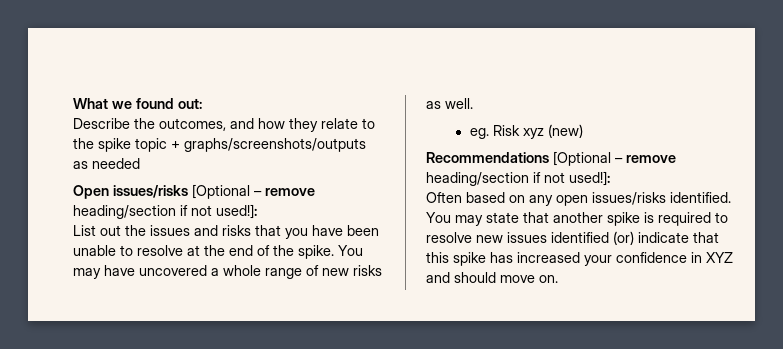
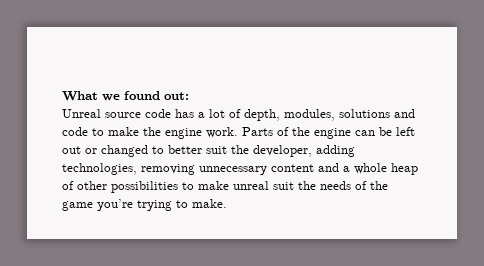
- Describe the outcomes, and how they relate to the spike topic + graphs/screenshots/outputs as needed
- Open issues/risks [Optional – remove heading/section if not used!]:
- List out the issues and risks that you have been unable to resolve at the end of the spike. You may have uncovered a whole range of new risks as well.
- eg. Risk xyz (new)
- Recommendations [Optional – remove heading/section if not used!]:
- Often based on any open issues/risks identified. You may state that another spike is required to resolve new issues identified (or) indicate that this spike has increased your confidence in XYZ and should move on.
+ Unreal source code has a lot of depth, modules, solutions and code to make the engine work. Parts of the engine can be left out or changed to better suit the developer, adding technologies, removing unnecessary content and a whole heap of other possibilities to make unreal suit the needs of the game you’re trying to make.

